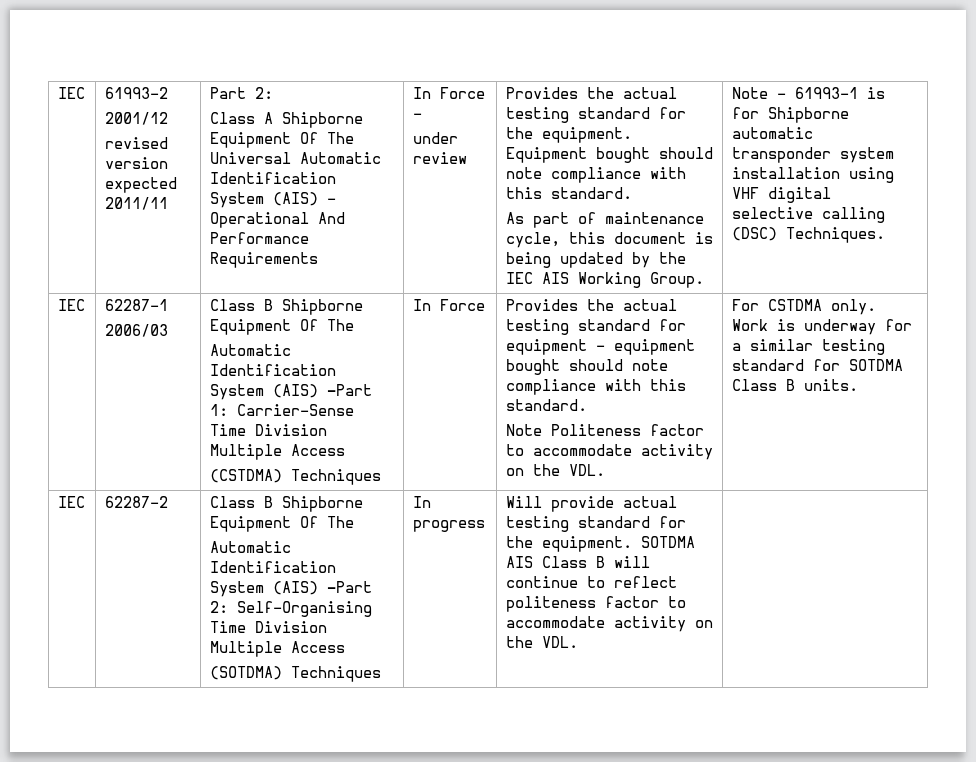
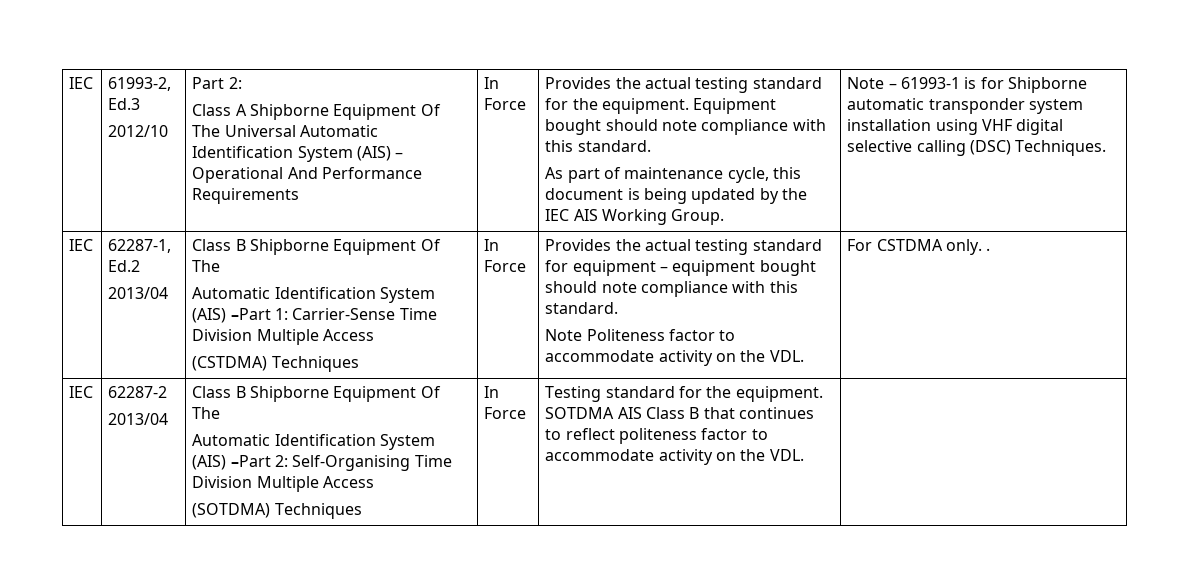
- IEC | 61993-2
- 2001/12
- revised version expected 2011/11
+ IEC | 61993-2, Ed.3
+ 2012/10
- Class A Shipborne Equipment Of The Universal Automatic Identification System (AIS) – Operational And Performance Requirements | In Force –
- under review
+ Class A Shipborne Equipment Of The Universal Automatic Identification System (AIS) – Operational And Performance Requirements | In Force
- 62287-1
- 2006/03
+ 62287-1, Ed.2
+ 2013/04
- For CSTDMA only. Work is underway for a similar testing standard for SOTDMA Class B units.
+ For CSTDMA only. .
  62287-2
+ 2013/04
- In progress | Will provide actual testing standard for the equipment.
+ In Force | Testing standard for the equipment.
- SOTDMA AIS Class B will continue to reflect politeness factor to accommodate activity on the VDL.
+ SOTDMA AIS Class B that continues to reflect politeness factor to accommodate activity on the VDL.

